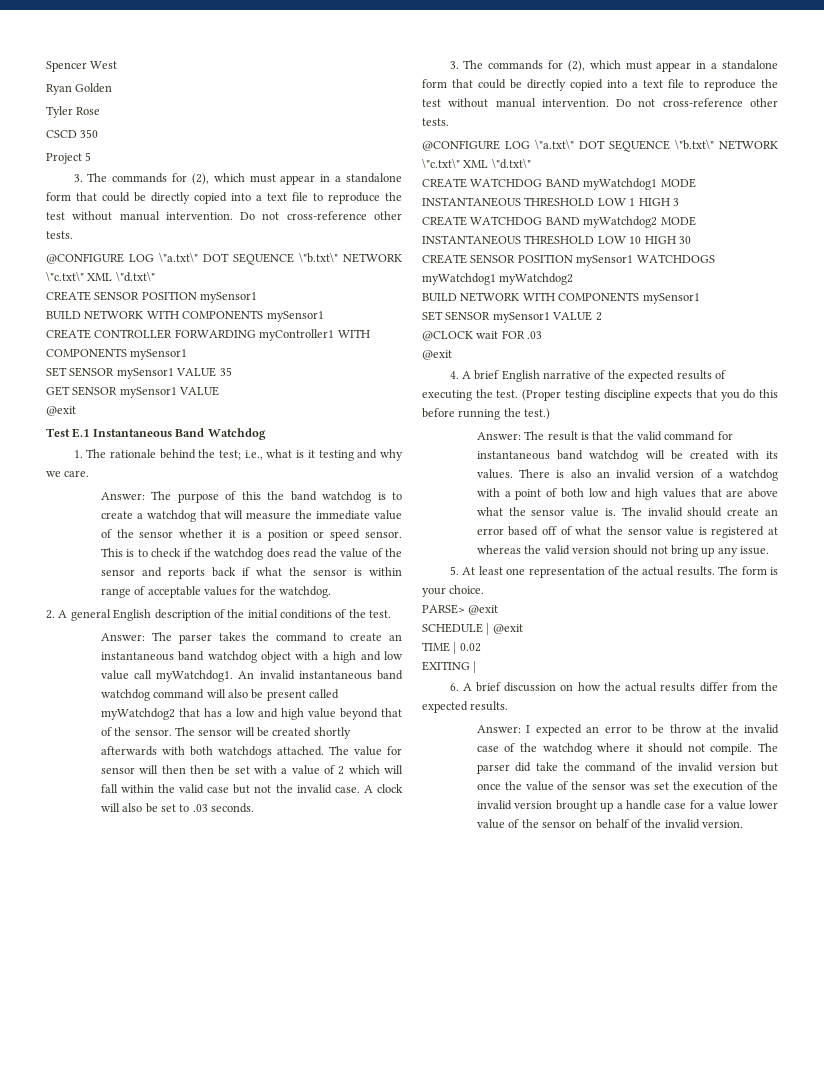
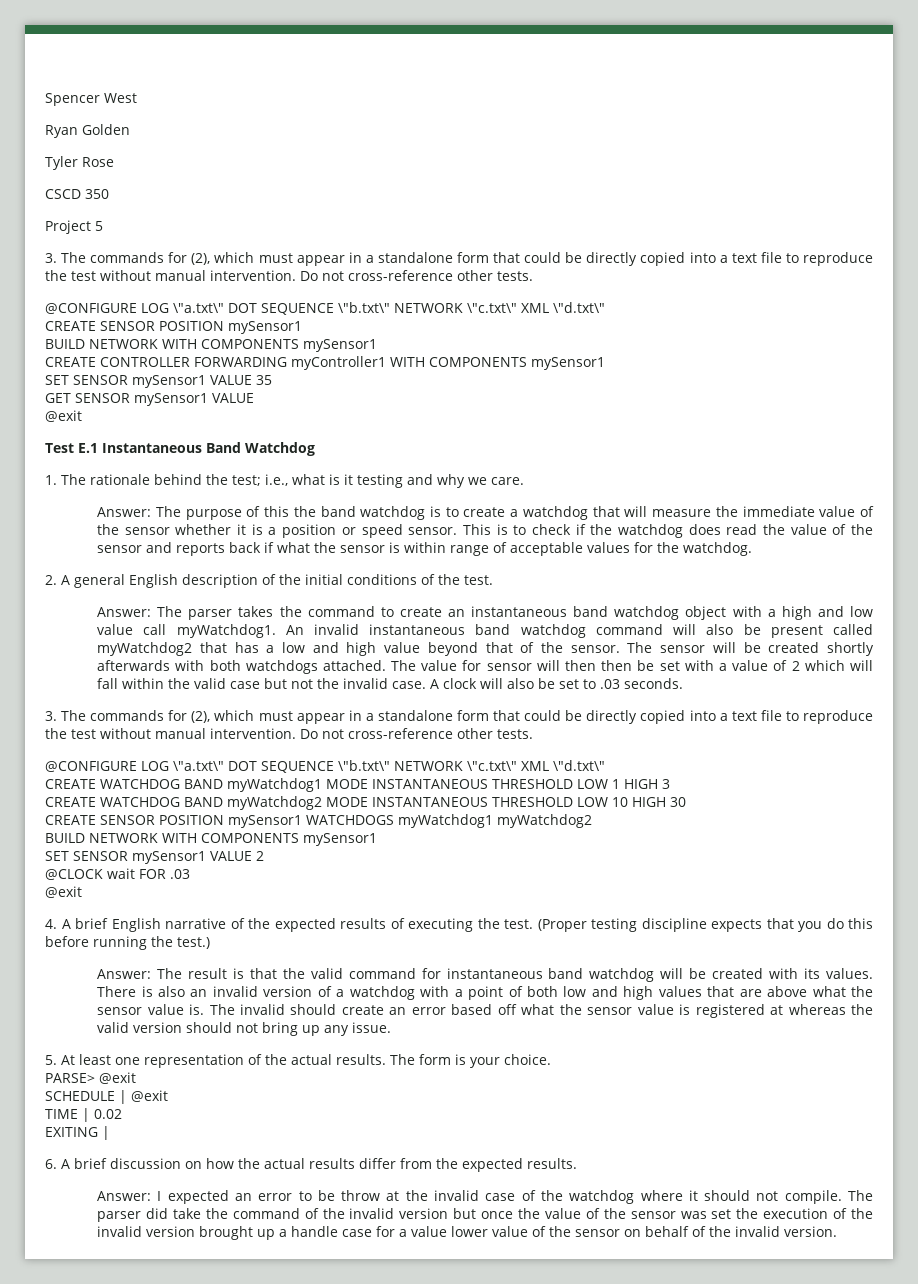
- The invalid should create an error based off of what the sensor value is registered at whereas the valid version should not bring up any issue.
+ The invalid should create an error based off what the sensor value is registered at whereas the valid version should not bring up any issue.

